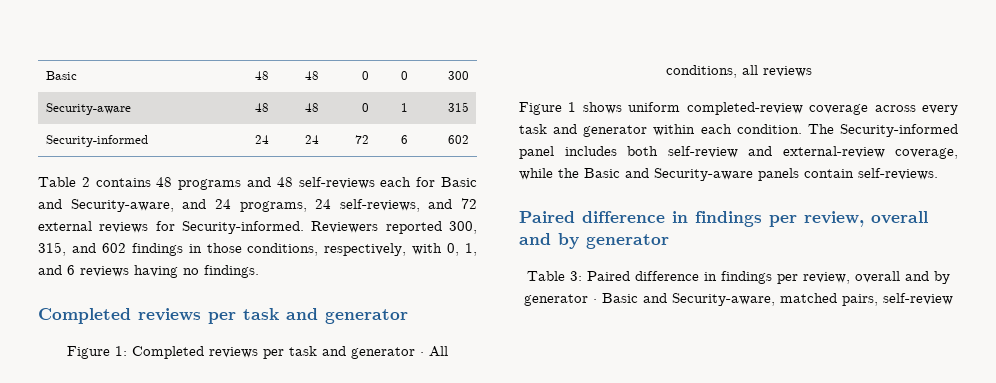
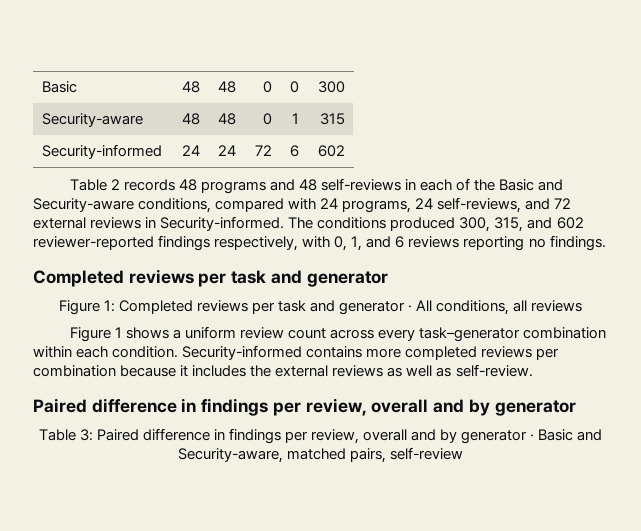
- Table 2 contains 48 programs and 48 self-reviews each for Basic and Security-aware, and 24 programs, 24 self-reviews, and 72 external reviews for Security-informed. Reviewers reported 300, 315, and 602 findings in those conditions, respectively, with 0, 1, and 6 reviews having no findings.
+ Table 2 records 48 programs and 48 self-reviews in each of the Basic and Security-aware conditions, compared with 24 programs, 24 self-reviews, and 72 external reviews in Security-informed. The conditions produced 300, 315, and 602 reviewer-reported findings respectively, with 0, 1, and 6 reviews reporting no findings.
- Figure 1 shows uniform completed-review coverage across every task and generator within each condition. The Security-informed panel includes both self-review and external-review coverage, while the Basic and Security-aware panels contain self-reviews.
+ Figure 1 shows a uniform review count across every task–generator combination within each condition. Security-informed contains more completed reviews per combination because it includes the external reviews as well as self-review.

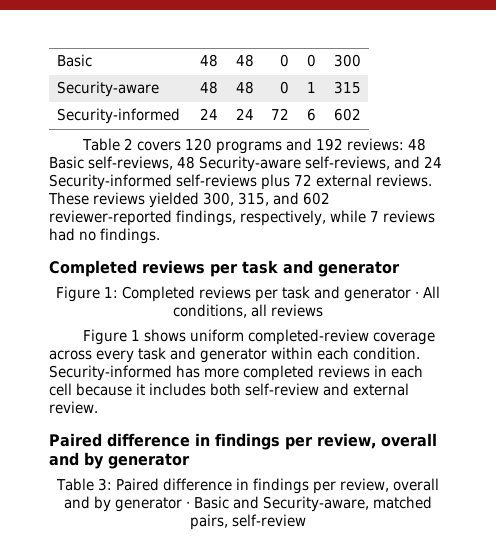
- Table 2 records 48 programs and 48 self-reviews in each of the Basic and Security-aware conditions, compared with 24 programs, 24 self-reviews, and 72 external reviews in Security-informed. The conditions produced 300, 315, and 602 reviewer-reported findings respectively, with 0, 1, and 6 reviews reporting no findings.
+ Table 2 covers 120 programs and 192 reviews: 48 Basic self-reviews, 48 Security-aware self-reviews, and 24 Security-informed self-reviews plus 72 external reviews. These reviews yielded 300, 315, and 602 reviewer-reported findings, respectively, while 7 reviews had no findings.
- Figure 1 shows a uniform review count across every task–generator combination within each condition.
+ Figure 1 shows uniform completed-review coverage across every task and generator within each condition.
- Security-informed contains more completed reviews per combination because it includes the external reviews as well as self-review.
+ Security-informed has more completed reviews in each cell because it includes both self-review and external review.

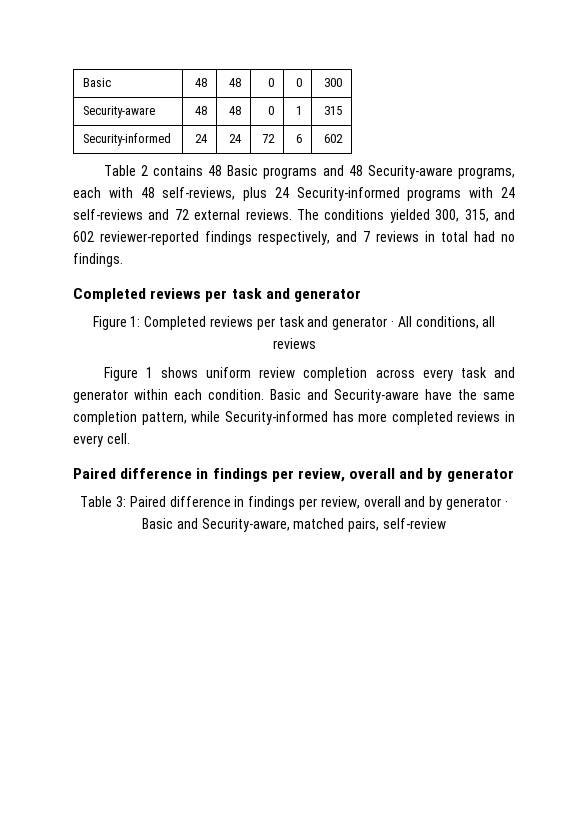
- Table 2 covers 120 programs and 192 reviews: 48 Basic self-reviews, 48 Security-aware self-reviews, and 24 Security-informed self-reviews plus 72 external reviews.
+ Table 2 contains 48 Basic programs and 48 Security-aware programs, each with 48 self-reviews, plus 24 Security-informed programs with 24 self-reviews and 72 external reviews.
- These reviews yielded 300, 315, and 602 reviewer-reported findings, respectively, while 7 reviews had no findings.
+ The conditions yielded 300, 315, and 602 reviewer-reported findings respectively, and 7 reviews in total had no findings.
- Figure 1 shows uniform completed-review coverage across every task and generator within each condition.
+ Figure 1 shows uniform review completion across every task and generator within each condition.
- Security-informed has more completed reviews in each cell because it includes both self-review and external review.
+ Basic and Security-aware have the same completion pattern, while Security-informed has more completed reviews in every cell.

